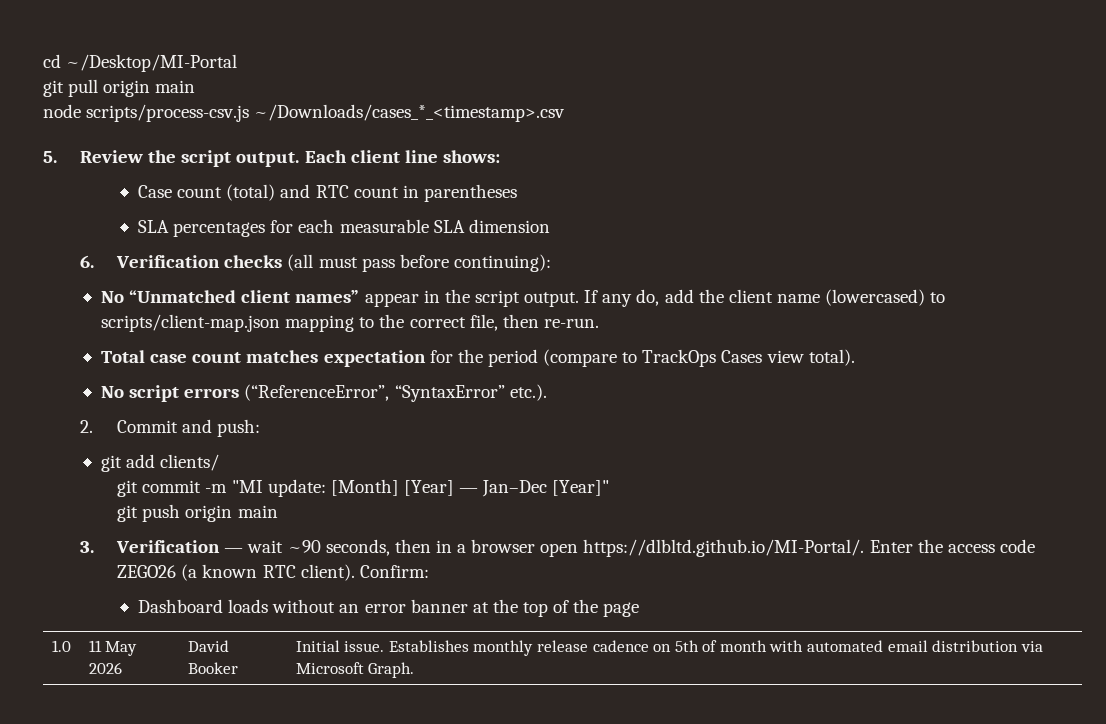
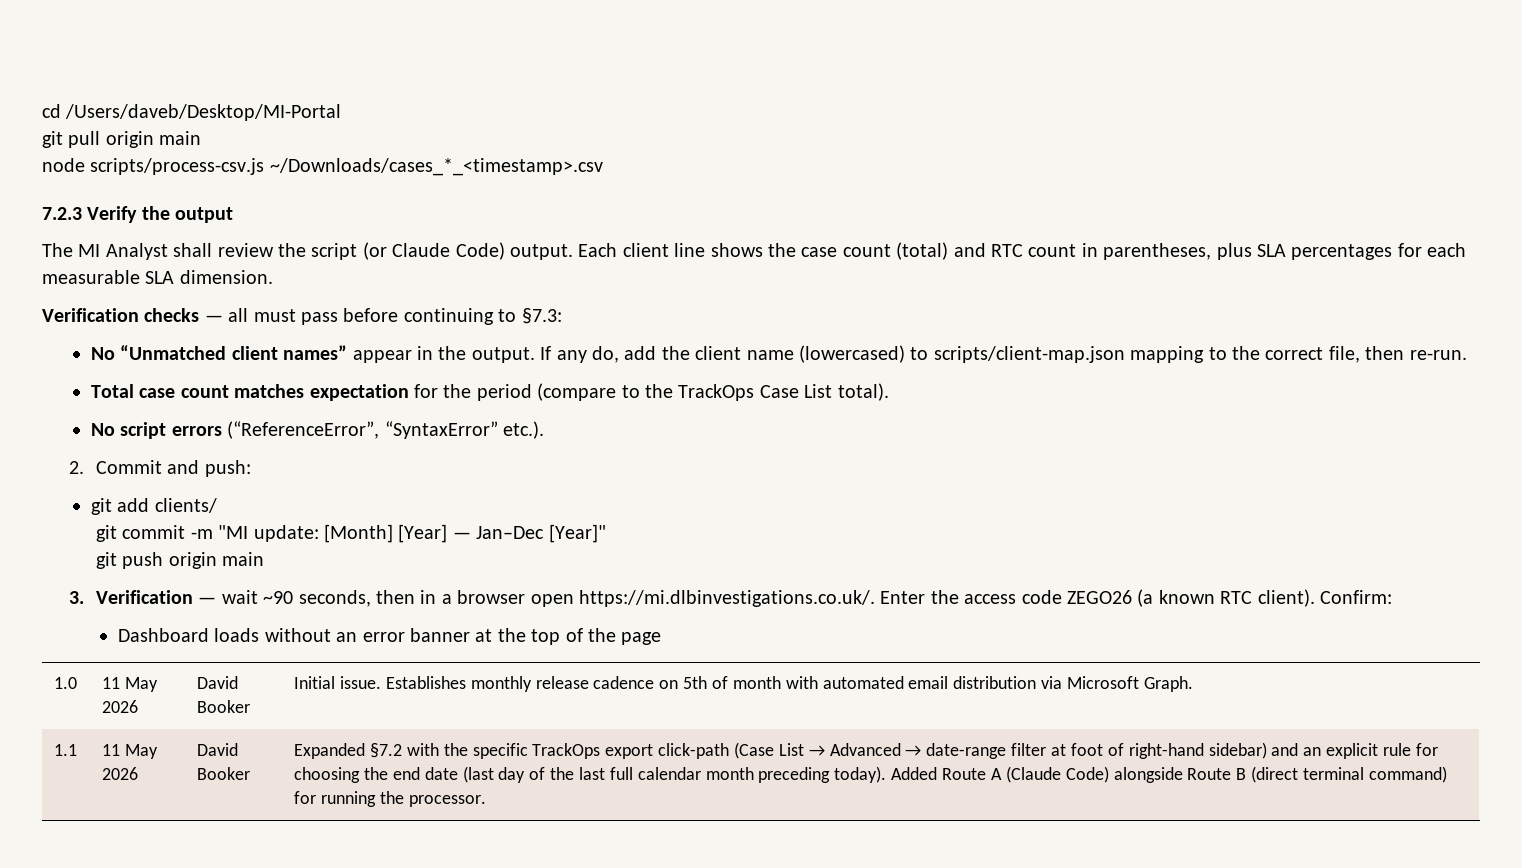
- cd ~/Desktop/MI-Portal
+ cd /Users/daveb/Desktop/MI-Portal
- 5. Review the script output.
+ 7.2.3 Verify the output
+ The MI Analyst shall review the script (or Claude Code) output.
- Each client line shows:
- Case count (total) and RTC count in parentheses
- SLA percentages for each measurable SLA dimension
- 6. Verification checks (all must pass before continuing):
+ Each client line shows the case count (total) and RTC count in parentheses, plus SLA percentages for each measurable SLA dimension.
+ Verification checks — all must pass before continuing to §7.3:
- No “Unmatched client names” appear in the script output.
+ No “Unmatched client names” appear in the output.
- Total case count matches expectation for the period (compare to TrackOps Cases view total).
+ Total case count matches expectation for the period (compare to the TrackOps Case List total).
- 3. Verification — wait ~90 seconds, then in a browser open https://dlbltd.github.io/MI-Portal/. Enter the access code ZEGO26 (a known RTC client).
+ 3. Verification — wait ~90 seconds, then in a browser open https://mi.dlbinvestigations.co.uk/. Enter the access code ZEGO26 (a known RTC client).
+ 1.1 | 11 May 2026 | David Booker | Expanded §7.2 with the specific TrackOps export click-path (Case List → Advanced → date-range filter at foot of right-hand sidebar) and an explicit rule for choosing the end date (last day of the last full calendar month preceding today). Added Route A (Claude Code) alongside Route B (direct terminal command) for running the processor.

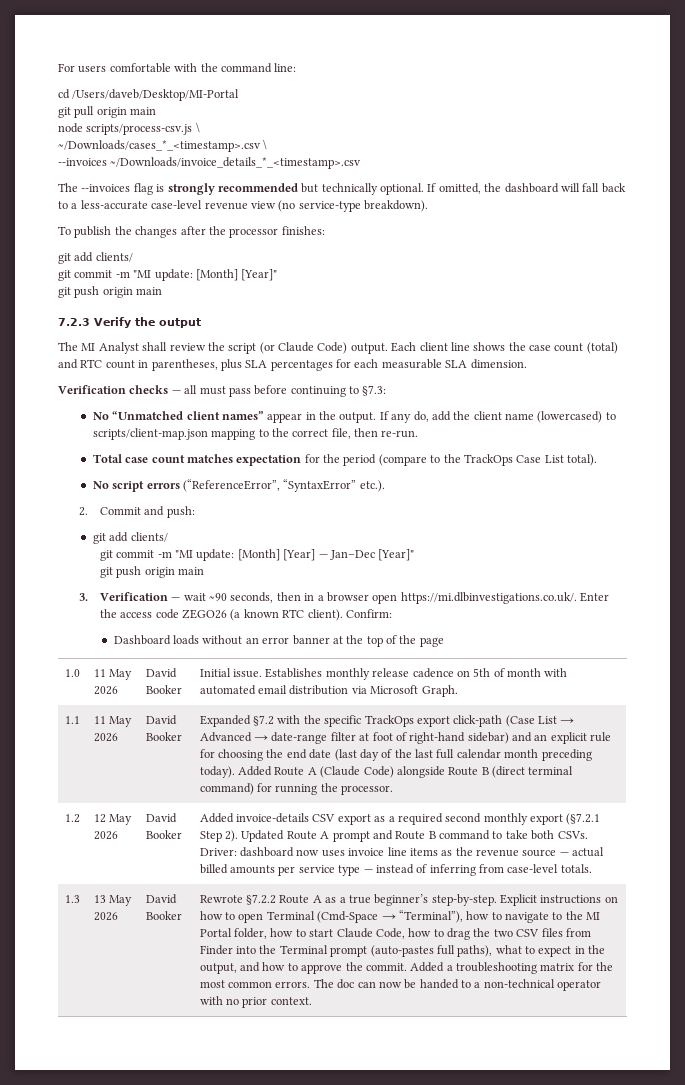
+ For users comfortable with the command line:
- node scripts/process-csv.js ~/Downloads/cases_*_<timestamp>.csv
+ node scripts/process-csv.js \
+ ~/Downloads/cases_*_<timestamp>.csv \
+ --invoices ~/Downloads/invoice_details_*_<timestamp>.csv
+ The --invoices flag is strongly recommended but technically optional. If omitted, the dashboard will fall back to a less-accurate case-level revenue view (no service-type breakdown).
+ To publish the changes after the processor finishes:
+ git add clients/
+ git commit -m "MI update: [Month] [Year]"
+ git push origin main
+ 1.2 | 12 May 2026 | David Booker | Added invoice-details CSV export as a required second monthly export (§7.2.1 Step 2). Updated Route A prompt and Route B command to take both CSVs. Driver: dashboard now uses invoice line items as the revenue source — actual billed amounts per service type — instead of inferring from case-level totals.
+ 1.3 | 13 May 2026 | David Booker | Rewrote §7.2.2 Route A as a true beginner’s step-by-step. Explicit instructions on how to open Terminal (Cmd-Space → “Terminal”), how to navigate to the MI Portal folder, how to start Claude Code, how to drag the two CSV files from Finder into the Terminal prompt (auto-pastes full paths), what to expect in the output, and how to approve the commit. Added a troubleshooting matrix for the most common errors. The doc can now be handed to a non-technical operator with no prior context.

